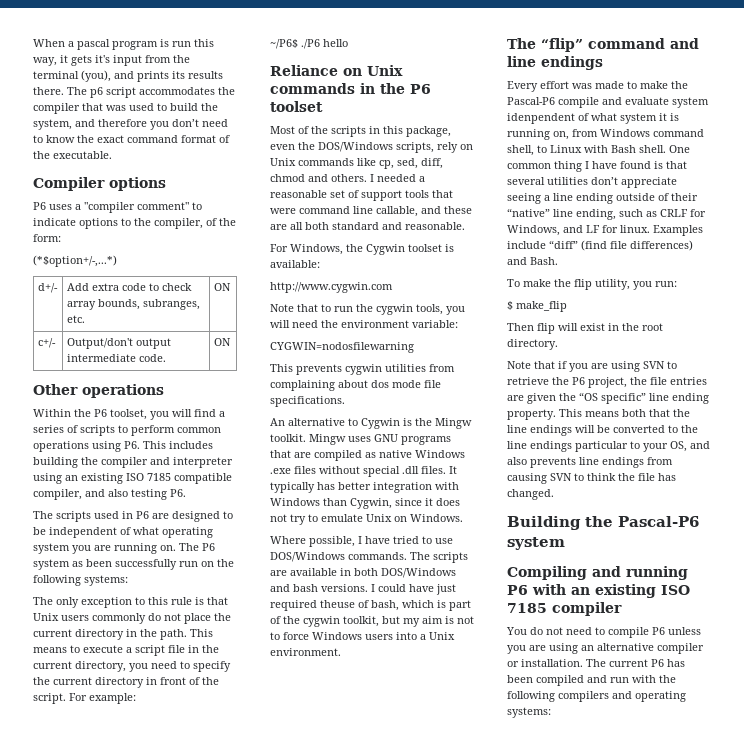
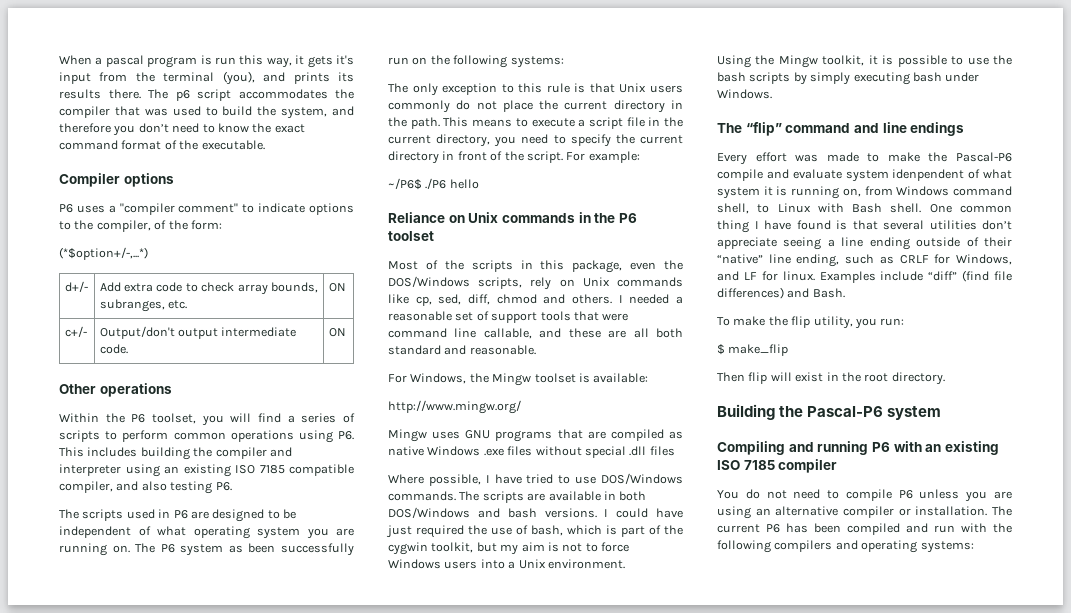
- For Windows, the Cygwin toolset is available:
+ For Windows, the Mingw toolset is available:
- http://www.cygwin.com
- Note that to run the cygwin tools, you will need the environment variable:
- CYGWIN=nodosfilewarning
- This prevents cygwin utilities from complaining about dos mode file specifications.
- An alternative to Cygwin is the Mingw toolkit. Mingw uses GNU programs that are compiled as native Windows .exe files without special .dll files. It typically has better integration with Windows than Cygwin, since it does not try to emulate Unix on Windows.
+ http://www.mingw.org/
+ Mingw uses GNU programs that are compiled as native Windows .exe files without special .dll files
- I could have just required theuse of bash, which is part of the cygwin toolkit, but my aim is not to force Windows users into a Unix environment.
+ I could have just required the use of bash, which is part of the cygwin toolkit, but my aim is not to force Windows users into a Unix environment.
+ Using the Mingw toolkit, it is possible to use the bash scripts by simply executing bash under Windows.
- Note that if you are using SVN to retrieve the P6 project, the file entries are given the “OS specific” line ending property. This means both that the line endings will be converted to the line endings particular to your OS, and also prevents line endings from causing SVN to think the file has changed.

